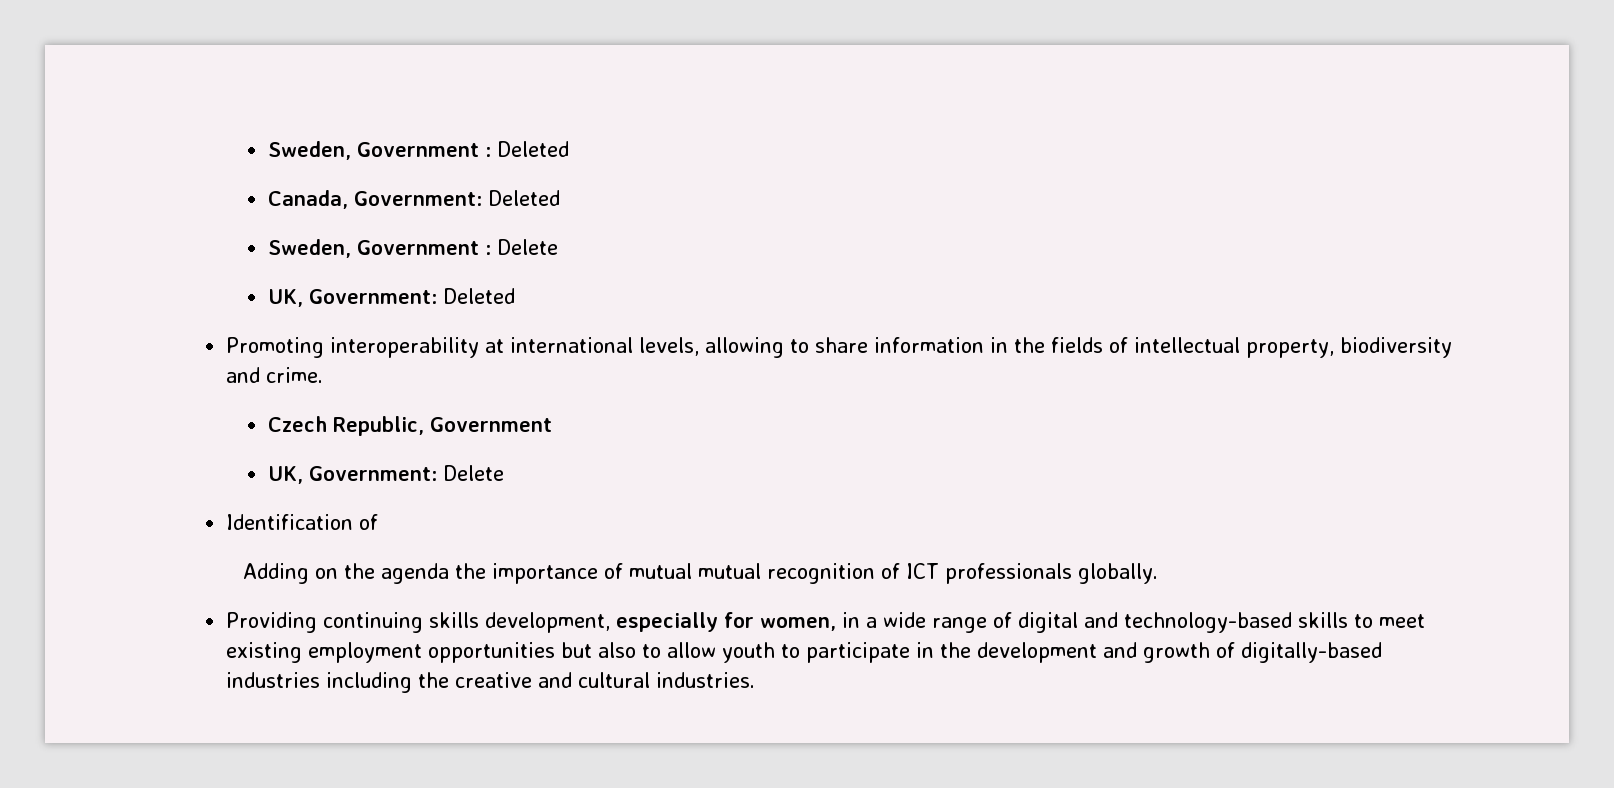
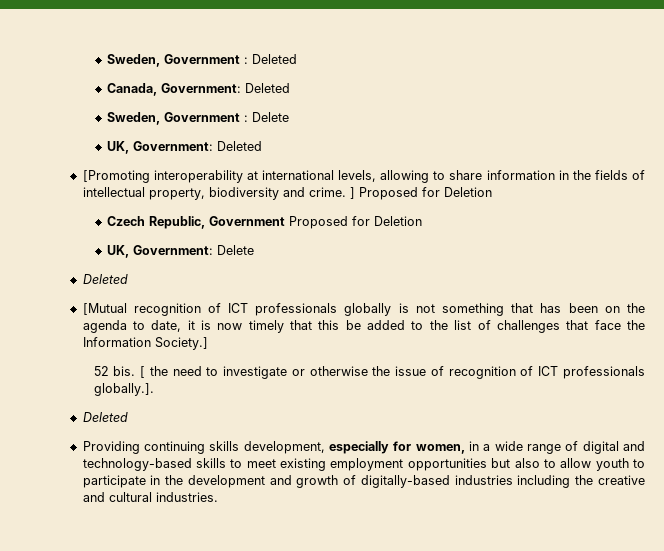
- Promoting interoperability at international levels, allowing to share information in the fields of intellectual property, biodiversity and crime.
+ [Promoting interoperability at international levels, allowing to share information in the fields of intellectual property, biodiversity and crime. ] Proposed for Deletion
- Czech Republic, Government
+ Czech Republic, Government Proposed for Deletion
  UK, Government: Delete
- Identification of
- Adding on the agenda the importance of mutual mutual recognition of ICT professionals globally.
+ Deleted
+ [Mutual recognition of ICT professionals globally is not something that has been on the agenda to date, it is now timely that this be added to the list of challenges that face the Information Society.]
+ 52 bis. [ the need to investigate or otherwise the issue of recognition of ICT professionals globally.].
+ Deleted

